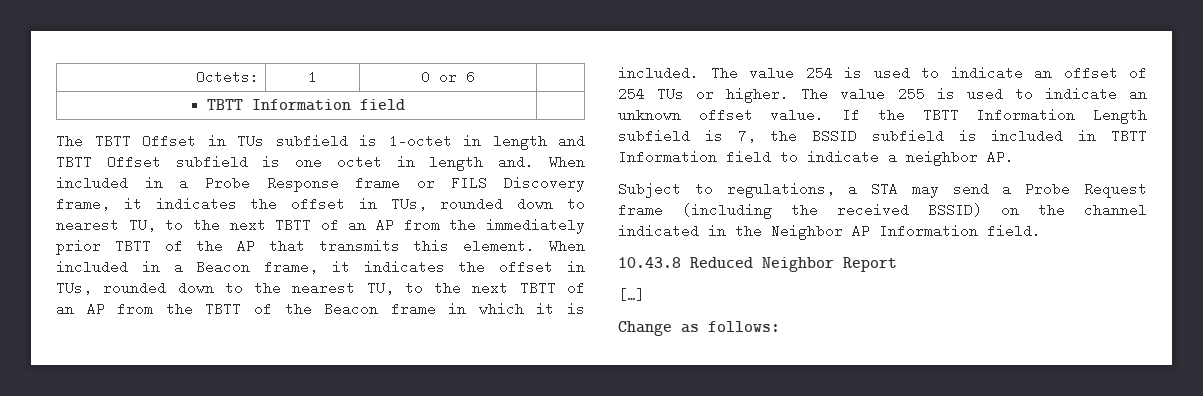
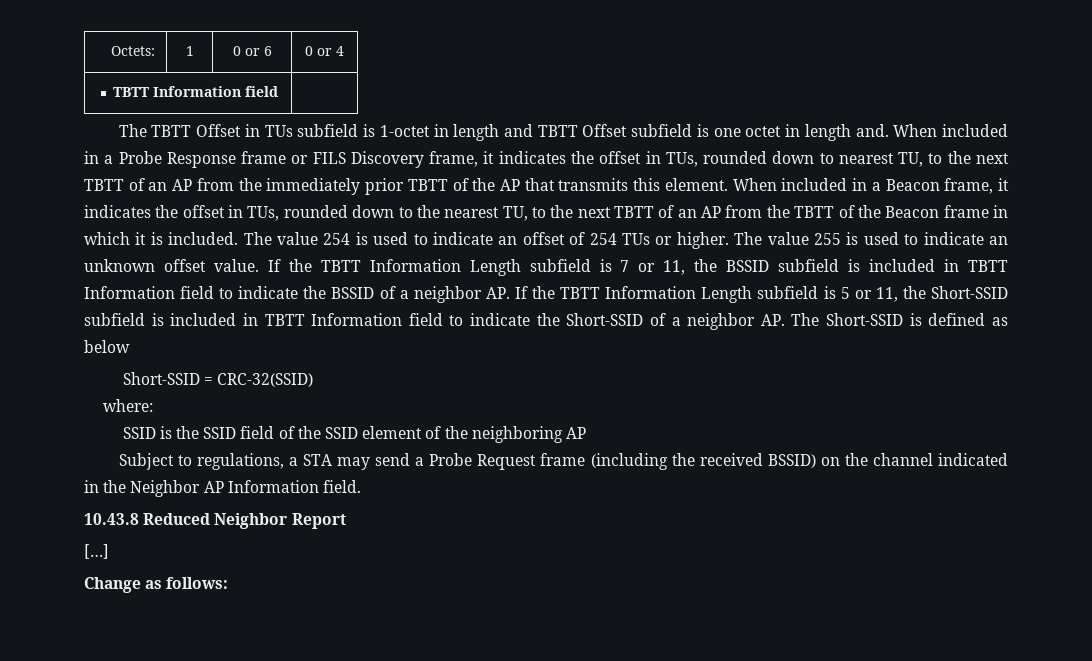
- Octets: | 1 | 0 or 6 |
+ Octets: | 1 | 0 or 6 | 0 or 4
- If the TBTT Information Length subfield is 7, the BSSID subfield is included in TBTT Information field to indicate a neighbor AP.
+ If the TBTT Information Length subfield is 7 or 11, the BSSID subfield is included in TBTT Information field to indicate the BSSID of a neighbor AP. If the TBTT Information Length subfield is 5 or 11, the Short-SSID subfield is included in TBTT Information field to indicate the Short-SSID of a neighbor AP. The Short-SSID is defined as below
+ Short-SSID = CRC-32(SSID)
+ where:
+ SSID is the SSID field of the SSID element of the neighboring AP

